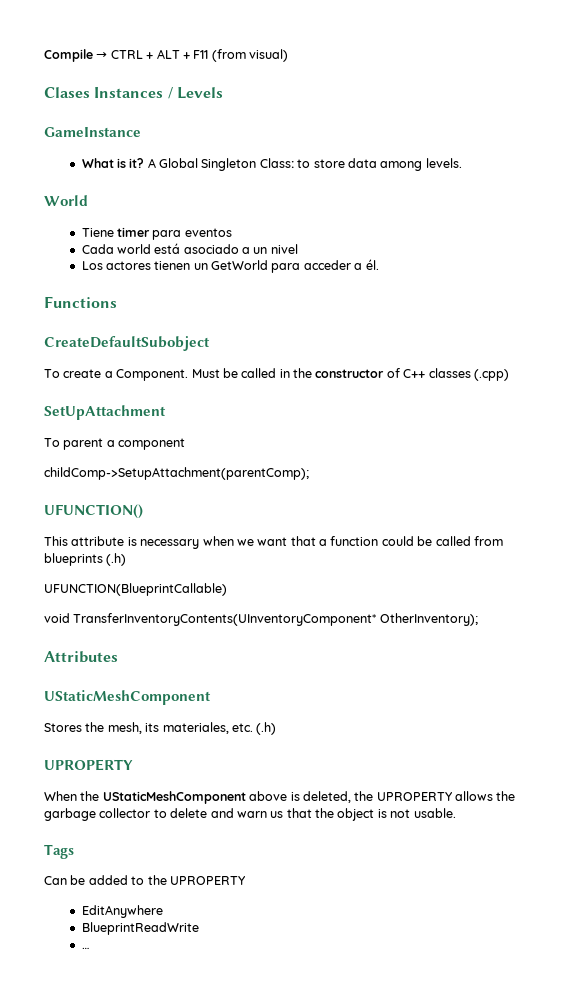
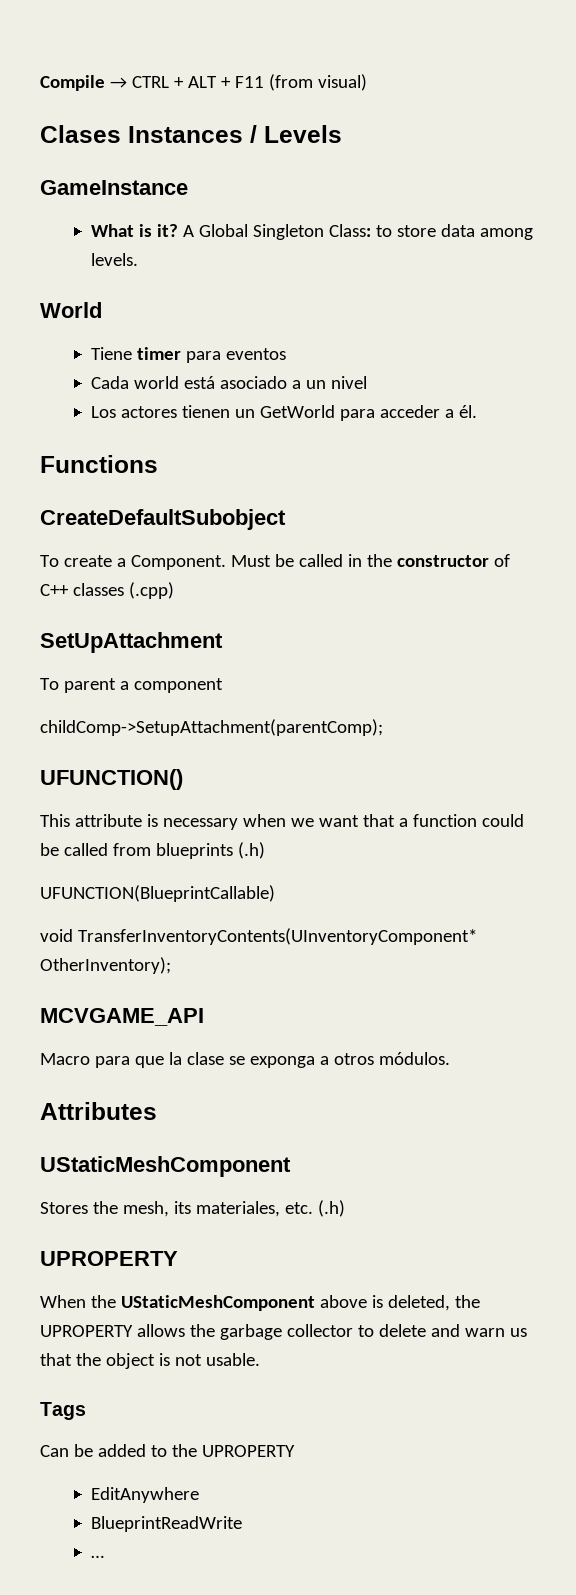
+ MCVGAME_API
+ Macro para que la clase se exponga a otros módulos.

